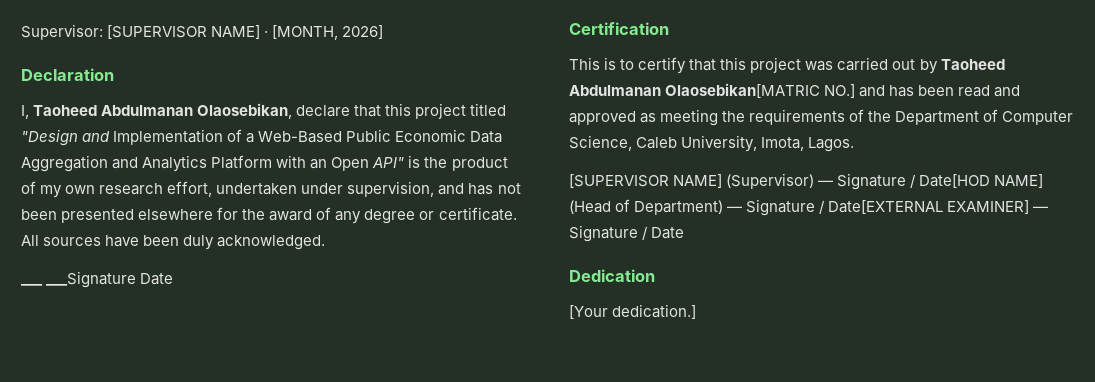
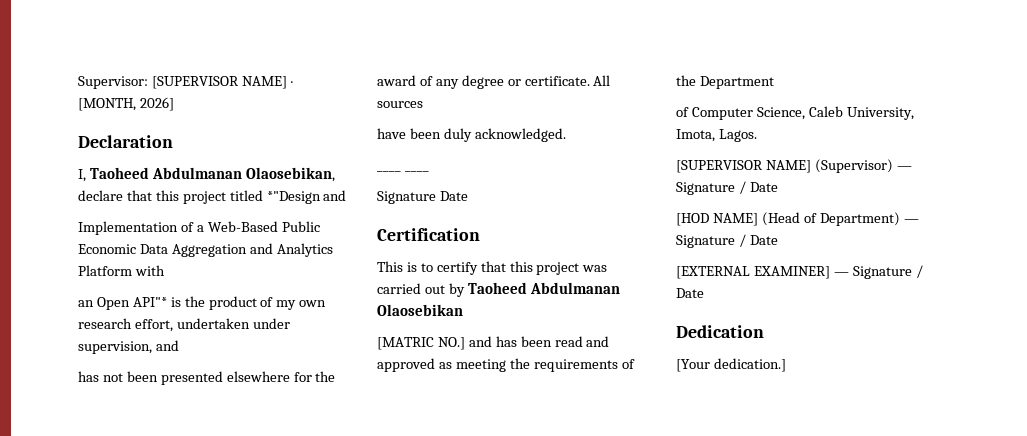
- I, Taoheed Abdulmanan Olaosebikan, declare that this project titled "Design and Implementation of a Web-Based Public Economic Data Aggregation and Analytics Platform with an Open API" is the product of my own research effort, undertaken under supervision, and has not been presented elsewhere for the award of any degree or certificate.
+ I, Taoheed Abdulmanan Olaosebikan, declare that this project titled *"Design and
+ Implementation of a Web-Based Public Economic Data Aggregation and Analytics Platform with
+ an Open API"* is the product of my own research effort, undertaken under supervision, and
+ has not been presented elsewhere for the award of any degree or certificate.
- All sources have been duly acknowledged.
+ All sources
+ have been duly acknowledged.
- ___ ___Signature Date
+ ____ ____
+ Signature Date
- This is to certify that this project was carried out by Taoheed Abdulmanan Olaosebikan[MATRIC NO.] and has been read and approved as meeting the requirements of the Department of Computer Science, Caleb University, Imota, Lagos.
+ This is to certify that this project was carried out by Taoheed Abdulmanan Olaosebikan
+ [MATRIC NO.] and has been read and approved as meeting the requirements of the Department
+ of Computer Science, Caleb University, Imota, Lagos.
- [SUPERVISOR NAME] (Supervisor) — Signature / Date[HOD NAME] (Head of Department) — Signature / Date[EXTERNAL EXAMINER] — Signature / Date
+ [SUPERVISOR NAME] (Supervisor) — Signature / Date
+ [HOD NAME] (Head of Department) — Signature / Date
+ [EXTERNAL EXAMINER] — Signature / Date

